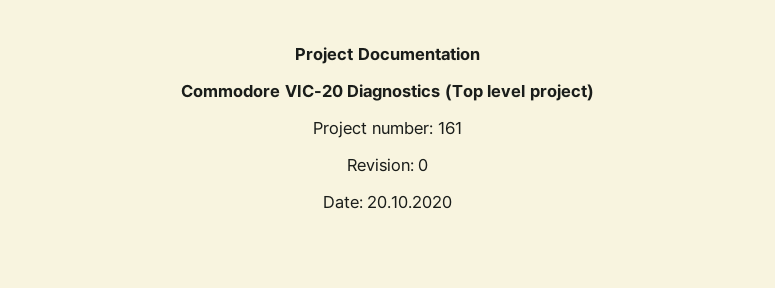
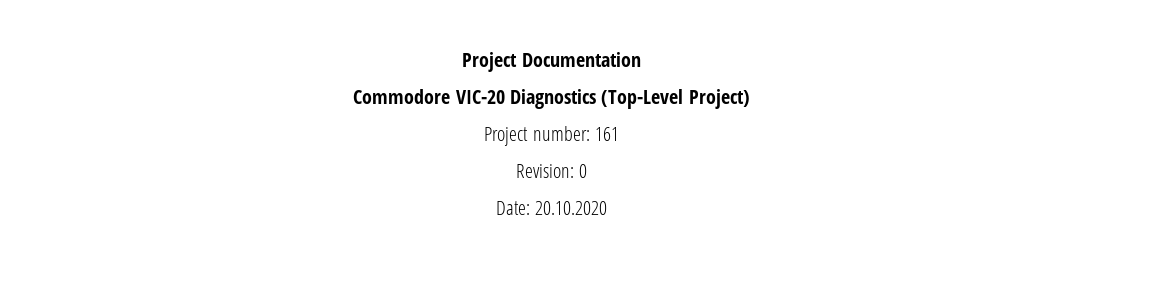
- Commodore VIC-20 Diagnostics (Top level project)
+ Commodore VIC-20 Diagnostics (Top-Level Project)

